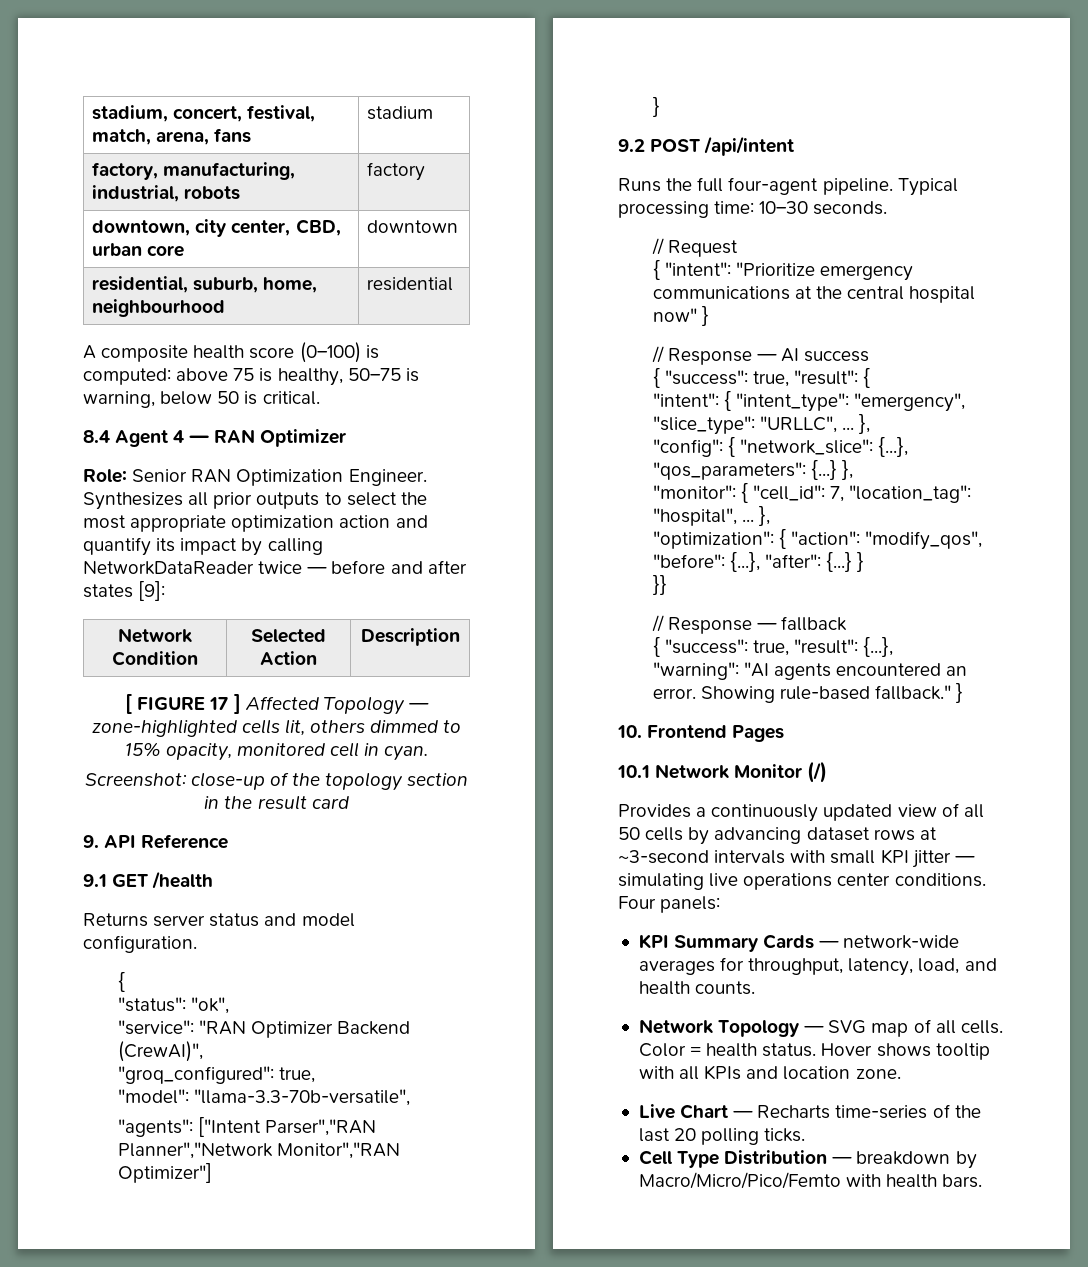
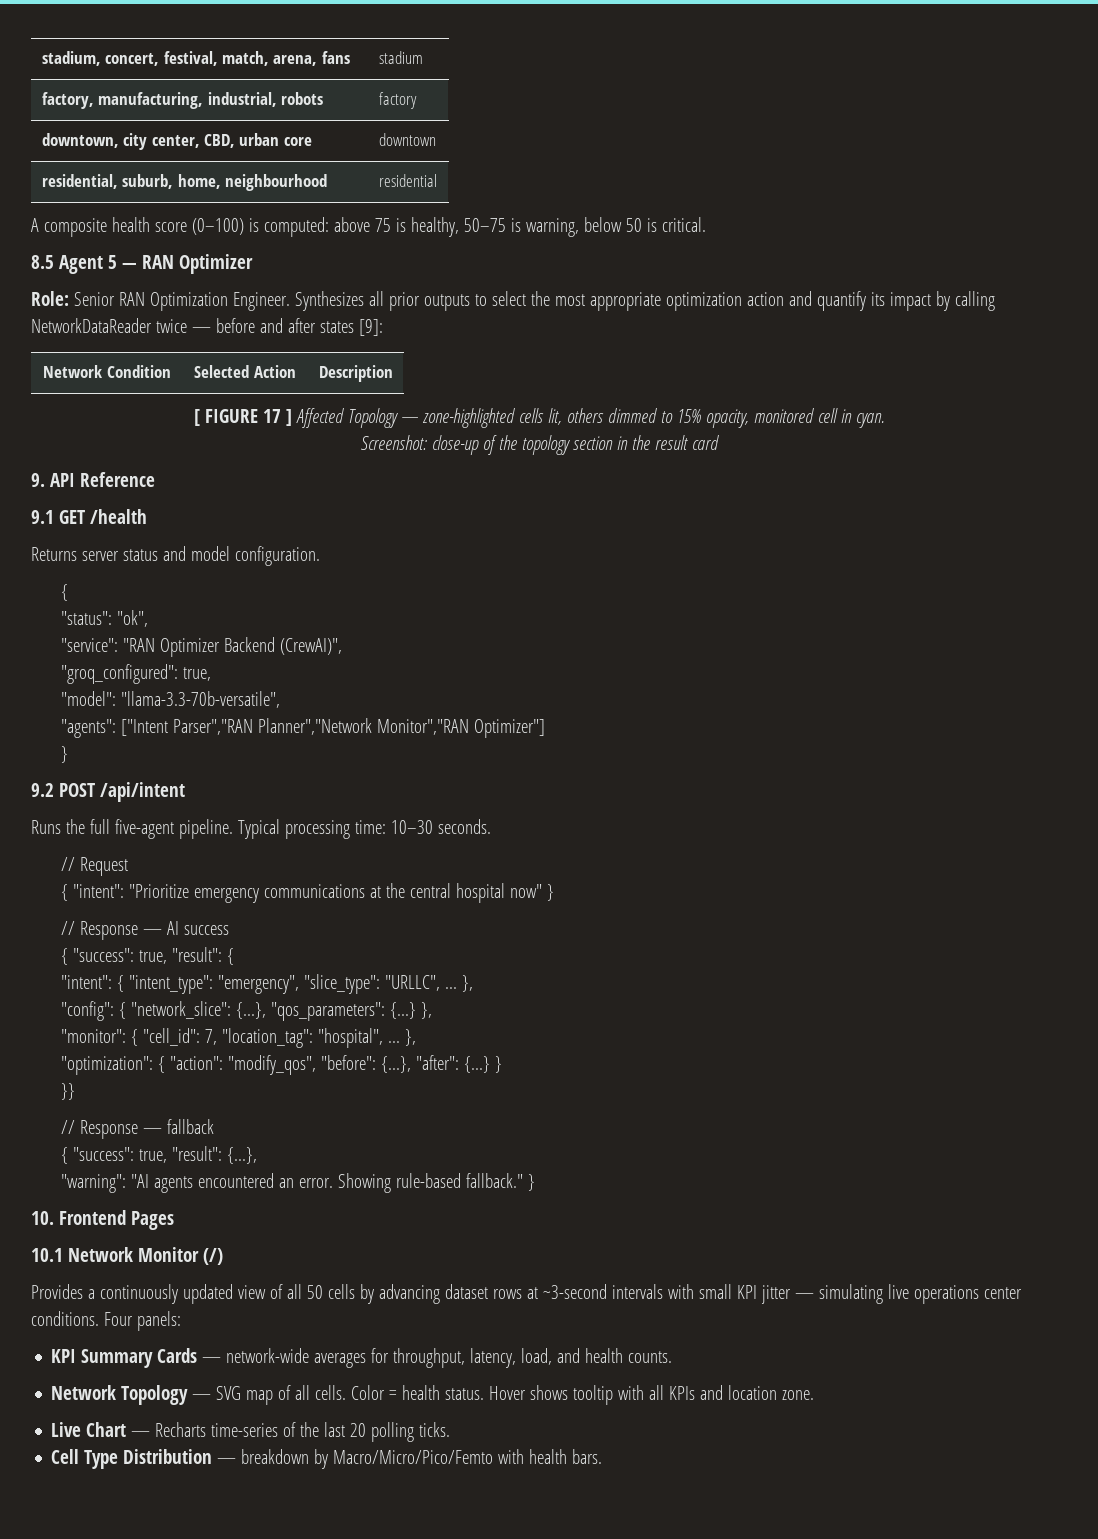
- 8.4 Agent 4 — RAN Optimizer
+ 8.5 Agent 5 — RAN Optimizer
- Runs the full four-agent pipeline.
+ Runs the full five-agent pipeline.

